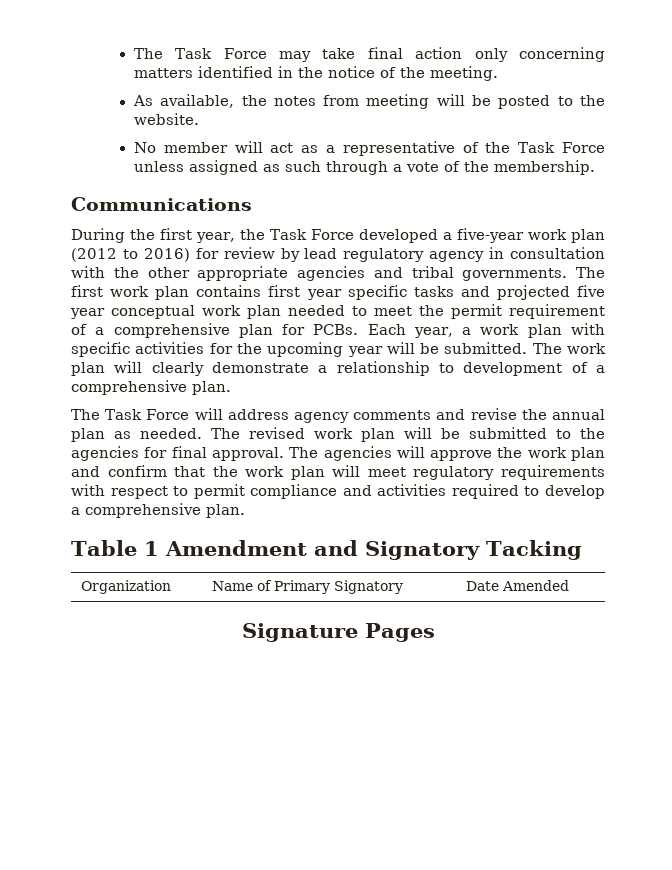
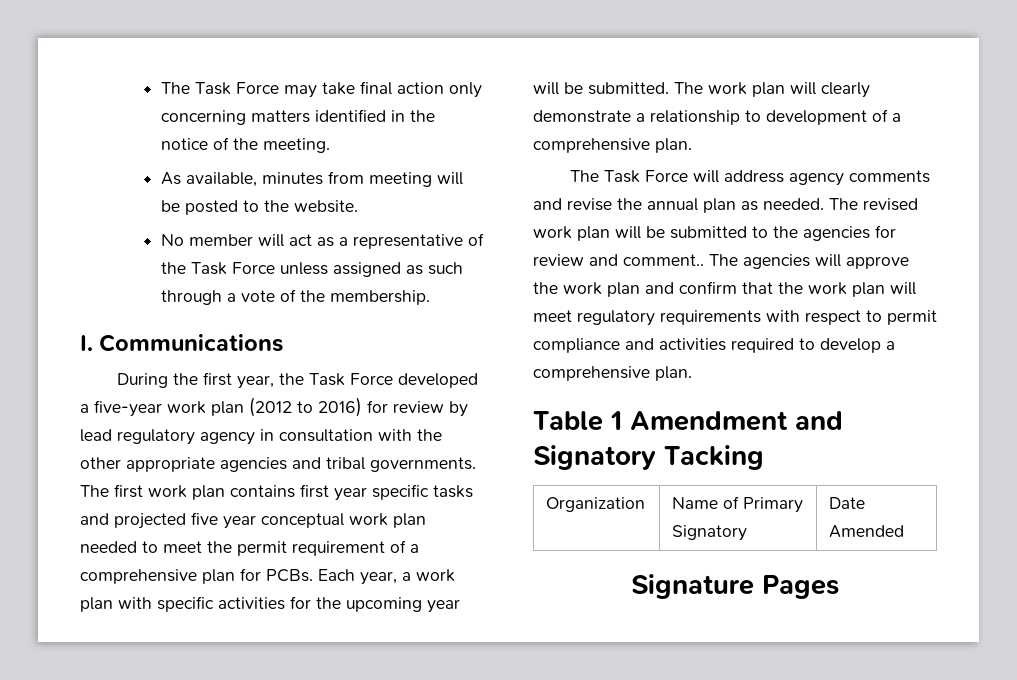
- As available, the notes from meeting will be posted to the website.
+ As available, minutes from meeting will be posted to the website.
- Communications
+ I. Communications
- The revised work plan will be submitted to the agencies for final approval.
+ The revised work plan will be submitted to the agencies for review and comment..

